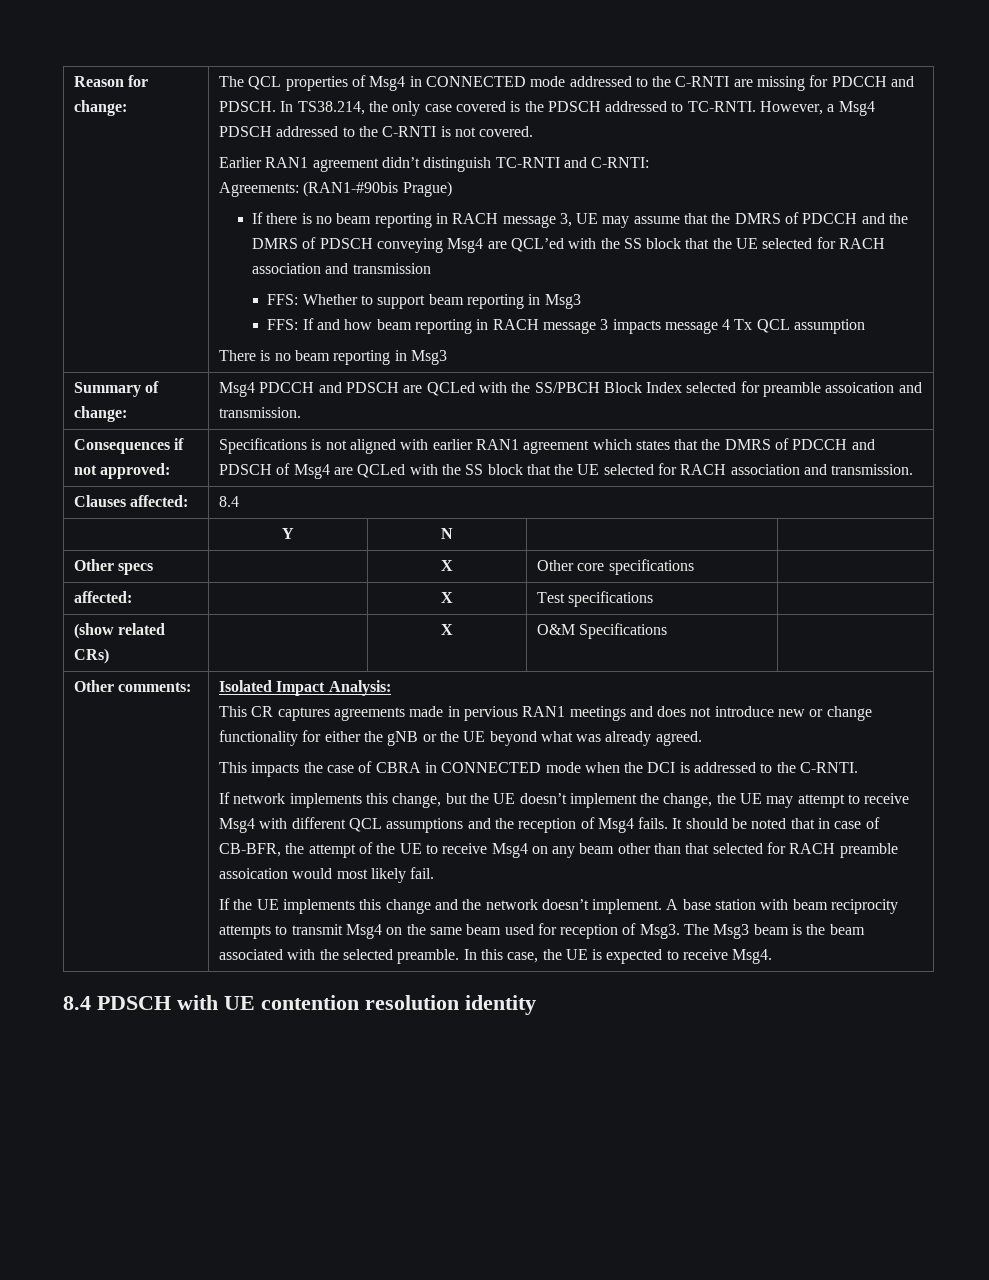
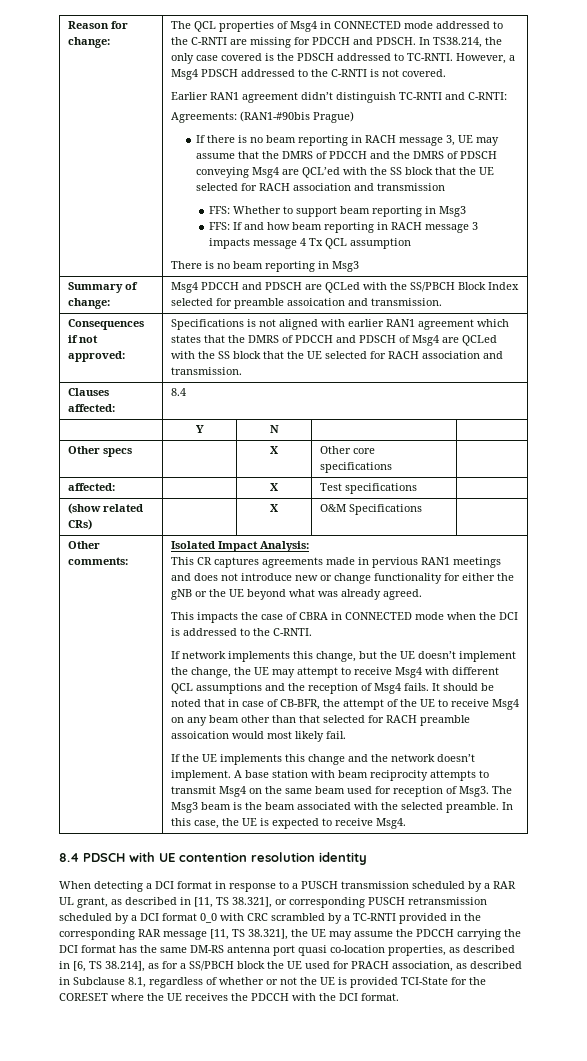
+ When detecting a DCI format in response to a PUSCH transmission scheduled by a RAR UL grant, as described in [11, TS 38.321], or corresponding PUSCH retransmission scheduled by a DCI format 0_0 with CRC scrambled by a TC-RNTI provided in the corresponding RAR message [11, TS 38.321], the UE may assume the PDCCH carrying the DCI format has the same DM-RS antenna port quasi co-location properties, as described in [6, TS 38.214], as for a SS/PBCH block the UE used for PRACH association, as described in Subclause 8.1, regardless of whether or not the UE is provided TCI-State for the CORESET where the UE receives the PDCCH with the DCI format.

